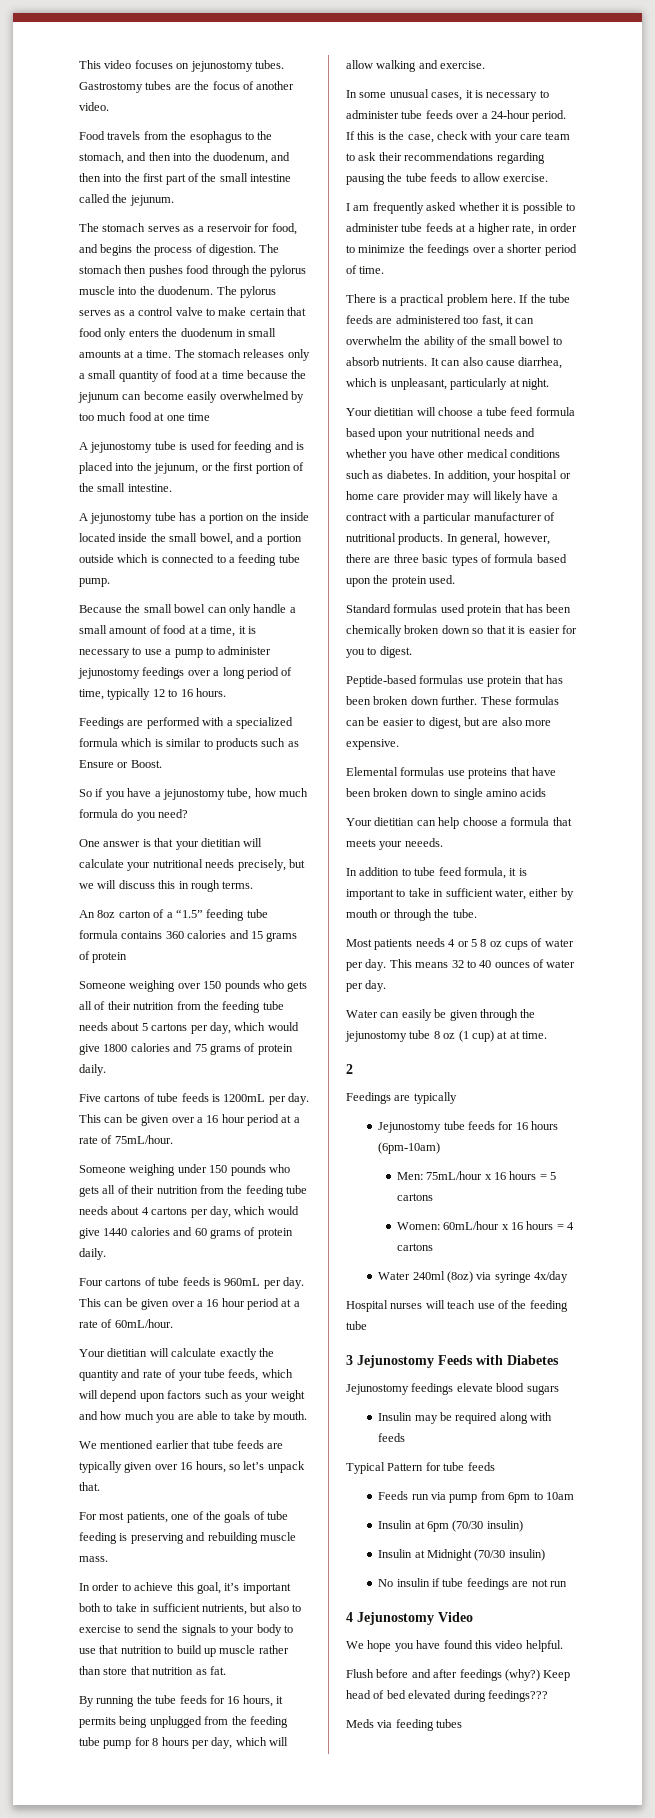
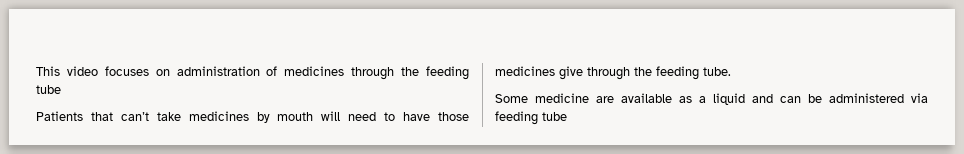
- This video focuses on jejunostomy tubes. Gastrostomy tubes are the focus of another video.
- Food travels from the esophagus to the stomach, and then into the duodenum, and then into the first part of the small intestine called the jejunum.
- The stomach serves as a reservoir for food, and begins the process of digestion. The stomach then pushes food through the pylorus muscle into the duodenum. The pylorus serves as a control valve to make certain that food only enters the duodenum in small amounts at a time. The stomach releases only a small quantity of food at a time because the jejunum can become easily overwhelmed by too much food at one time
- A jejunostomy tube is used for feeding and is placed into the jejunum, or the first portion of the small intestine.
- A jejunostomy tube has a portion on the inside located inside the small bowel, and a portion outside which is connected to a feeding tube pump.
- Because the small bowel can only handle a small amount of food at a time, it is necessary to use a pump to administer jejunostomy feedings over a long period of time, typically 12 to 16 hours.
- Feedings are performed with a specialized formula which is similar to products such as Ensure or Boost.
- So if you have a jejunostomy tube, how much formula do you need?
- One answer is that your dietitian will calculate your nutritional needs precisely, but we will discuss this in rough terms.
- An 8oz carton of a “1.5” feeding tube formula contains 360 calories and 15 grams of protein
- Someone weighing over 150 pounds who gets all of their nutrition from the feeding tube needs about 5 cartons per day, which would give 1800 calories and 75 grams of protein daily.
- Five cartons of tube feeds is 1200mL per day. This can be given over a 16 hour period at a rate of 75mL/hour.
- Someone weighing under 150 pounds who gets all of their nutrition from the feeding tube needs about 4 cartons per day, which would give 1440 calories and 60 grams of protein daily.
- Four cartons of tube feeds is 960mL per day. This can be given over a 16 hour period at a rate of 60mL/hour.
- Your dietitian will calculate exactly the quantity and rate of your tube feeds, which will depend upon factors such as your weight and how much you are able to take by mouth.
- We mentioned earlier that tube feeds are typically given over 16 hours, so let’s unpack that.
- For most patients, one of the goals of tube feeding is preserving and rebuilding muscle mass.
- In order to achieve this goal, it’s important both to take in sufficient nutrients, but also to exercise to send the signals to your body to use that nutrition to build up muscle rather than store that nutrition as fat.
- By running the tube feeds for 16 hours, it permits being unplugged from the feeding tube pump for 8 hours per day, which will allow walking and exercise.
- In some unusual cases, it is necessary to administer tube feeds over a 24-hour period. If this is the case, check with your care team to ask their recommendations regarding pausing the tube feeds to allow exercise.
- I am frequently asked whether it is possible to administer tube feeds at a higher rate, in order to minimize the feedings over a shorter period of time.
- There is a practical problem here. If the tube feeds are administered too fast, it can overwhelm the ability of the small bowel to absorb nutrients. It can also cause diarrhea, which is unpleasant, particularly at night.
- Your dietitian will choose a tube feed formula based upon your nutritional needs and whether you have other medical conditions such as diabetes. In addition, your hospital or home care provider may will likely have a contract with a particular manufacturer of nutritional products. In general, however, there are three basic types of formula based upon the protein used.
- Standard formulas used protein that has been chemically broken down so that it is easier for you to digest.
- Peptide-based formulas use protein that has been broken down further. These formulas can be easier to digest, but are also more expensive.
- Elemental formulas use proteins that have been broken down to single amino acids
- Your dietitian can help choose a formula that meets your neeeds.
- In addition to tube feed formula, it is important to take in sufficient water, either by mouth or through the tube.
- Most patients needs 4 or 5 8 oz cups of water per day. This means 32 to 40 ounces of water per day.
- Water can easily be given through the jejunostomy tube 8 oz (1 cup) at at time.
- 2
- Feedings are typically
- Jejunostomy tube feeds for 16 hours (6pm-10am)
- Men: 75mL/hour x 16 hours = 5 cartons
- Women: 60mL/hour x 16 hours = 4 cartons
- Water 240ml (8oz) via syringe 4x/day
- Hospital nurses will teach use of the feeding tube
- 3 Jejunostomy Feeds with Diabetes
- Jejunostomy feedings elevate blood sugars
- Insulin may be required along with feeds
- Typical Pattern for tube feeds
- Feeds run via pump from 6pm to 10am
- Insulin at 6pm (70/30 insulin)
- Insulin at Midnight (70/30 insulin)
- No insulin if tube feedings are not run
- 4 Jejunostomy Video
- We hope you have found this video helpful.
- Flush before and after feedings (why?) Keep head of bed elevated during feedings???
- Meds via feeding tubes
+ This video focuses on administration of medicines through the feeding tube
+ Patients that can’t take medicines by mouth will need to have those medicines give through the feeding tube.
+ Some medicine are available as a liquid and can be administered via feeding tube

